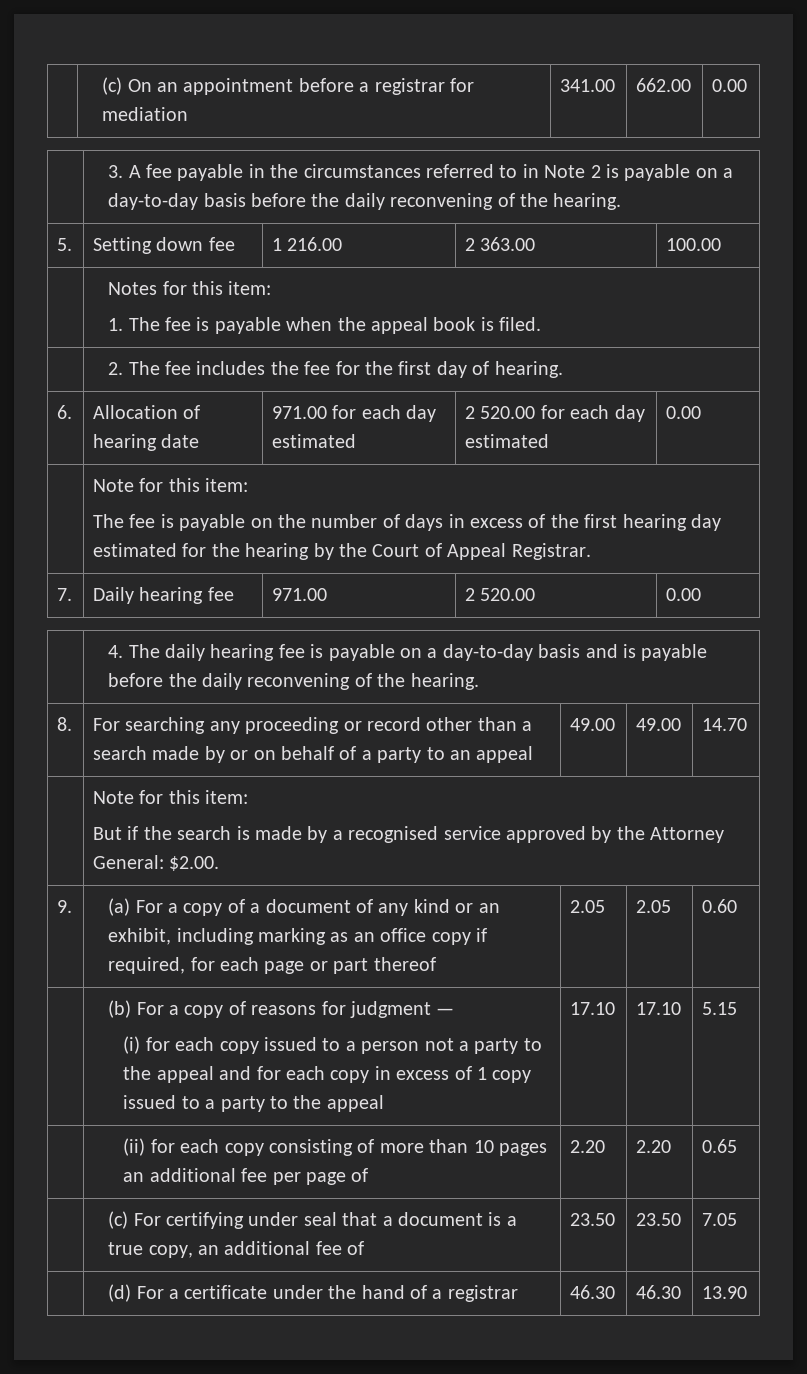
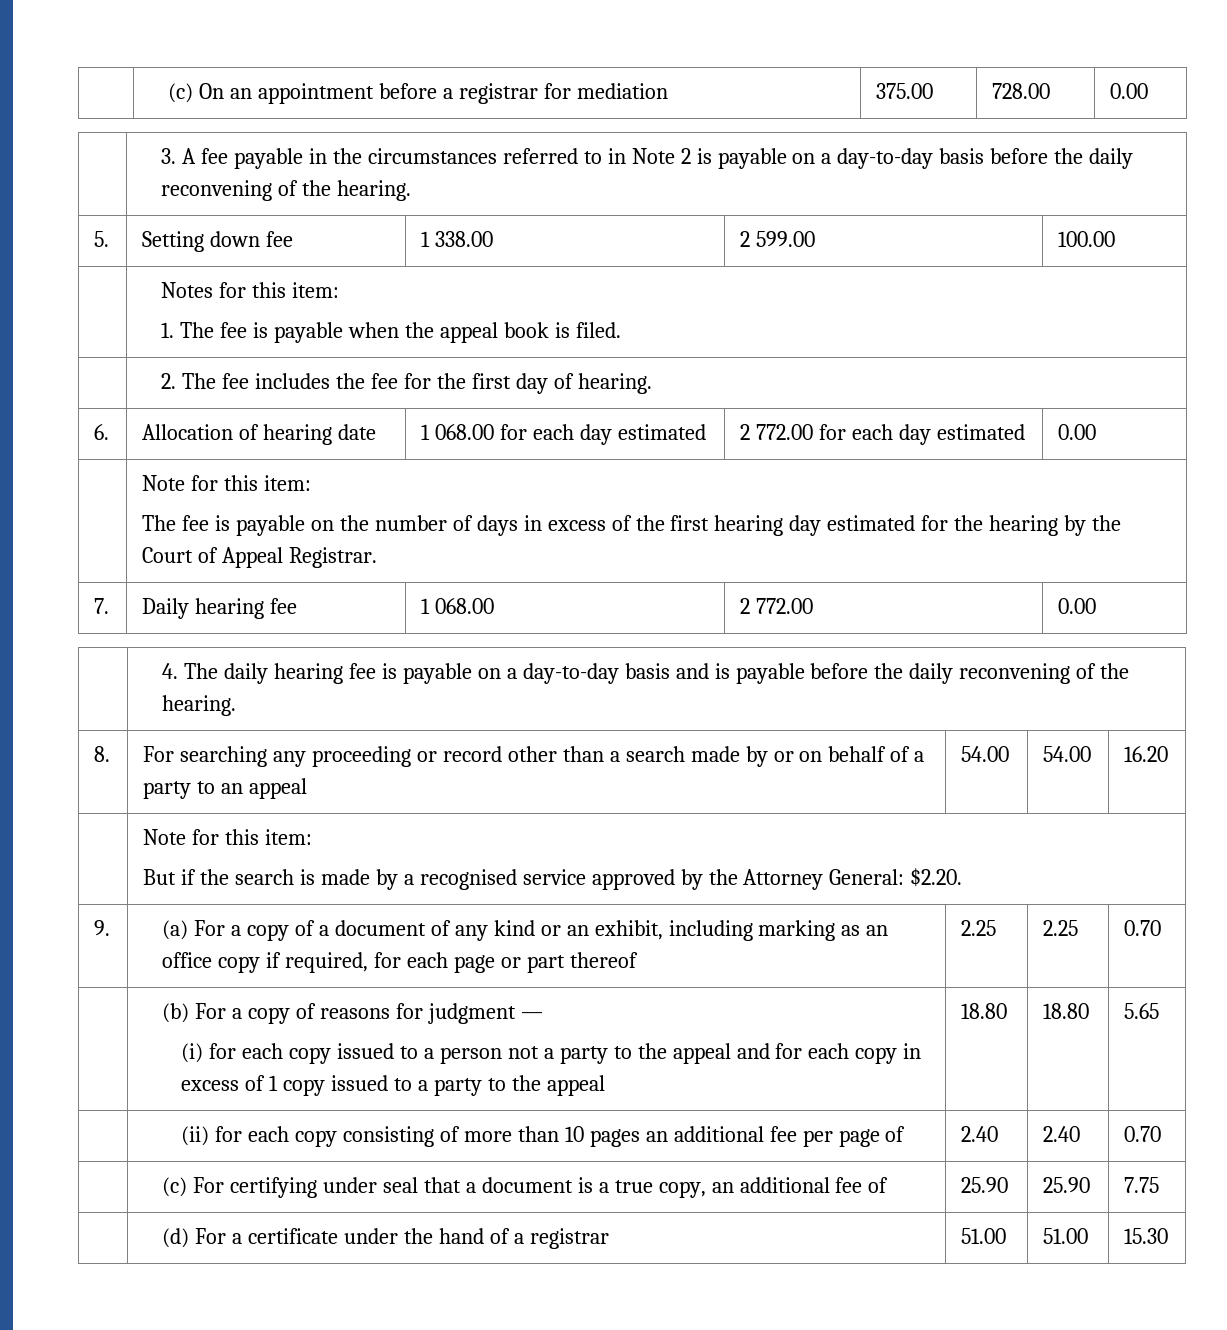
- | (c) On an appointment before a registrar for mediation | 341.00 | 662.00 | 0.00
+ | (c) On an appointment before a registrar for mediation | 375.00 | 728.00 | 0.00
- 5. | Setting down fee | 1 216.00 | 2 363.00 | 100.00
+ 5. | Setting down fee | 1 338.00 | 2 599.00 | 100.00
- 6. | Allocation of hearing date | 971.00 for each day estimated | 2 520.00 for each day estimated | 0.00
+ 6. | Allocation of hearing date | 1 068.00 for each day estimated | 2 772.00 for each day estimated | 0.00
- 7. | Daily hearing fee | 971.00 | 2 520.00 | 0.00
+ 7. | Daily hearing fee | 1 068.00 | 2 772.00 | 0.00
- 8. | For searching any proceeding or record other than a search made by or on behalf of a party to an appeal | 49.00 | 49.00 | 14.70
+ 8. | For searching any proceeding or record other than a search made by or on behalf of a party to an appeal | 54.00 | 54.00 | 16.20
  | Note for this item:
- But if the search is made by a recognised service approved by the Attorney General: $2.00.
+ But if the search is made by a recognised service approved by the Attorney General: $2.20.
- 9. | (a) For a copy of a document of any kind or an exhibit, including marking as an office copy if required, for each page or part thereof | 2.05 | 2.05 | 0.60
+ 9. | (a) For a copy of a document of any kind or an exhibit, including marking as an office copy if required, for each page or part thereof | 2.25 | 2.25 | 0.70
- 17.10 | 17.10 | 5.15
+ 18.80 | 18.80 | 5.65
- | (ii) for each copy consisting of more than 10 pages an additional fee per page of | 2.20 | 2.20 | 0.65
+ | (ii) for each copy consisting of more than 10 pages an additional fee per page of | 2.40 | 2.40 | 0.70
- | (c) For certifying under seal that a document is a true copy, an additional fee of | 23.50 | 23.50 | 7.05
+ | (c) For certifying under seal that a document is a true copy, an additional fee of | 25.90 | 25.90 | 7.75
- | (d) For a certificate under the hand of a registrar | 46.30 | 46.30 | 13.90
+ | (d) For a certificate under the hand of a registrar | 51.00 | 51.00 | 15.30

